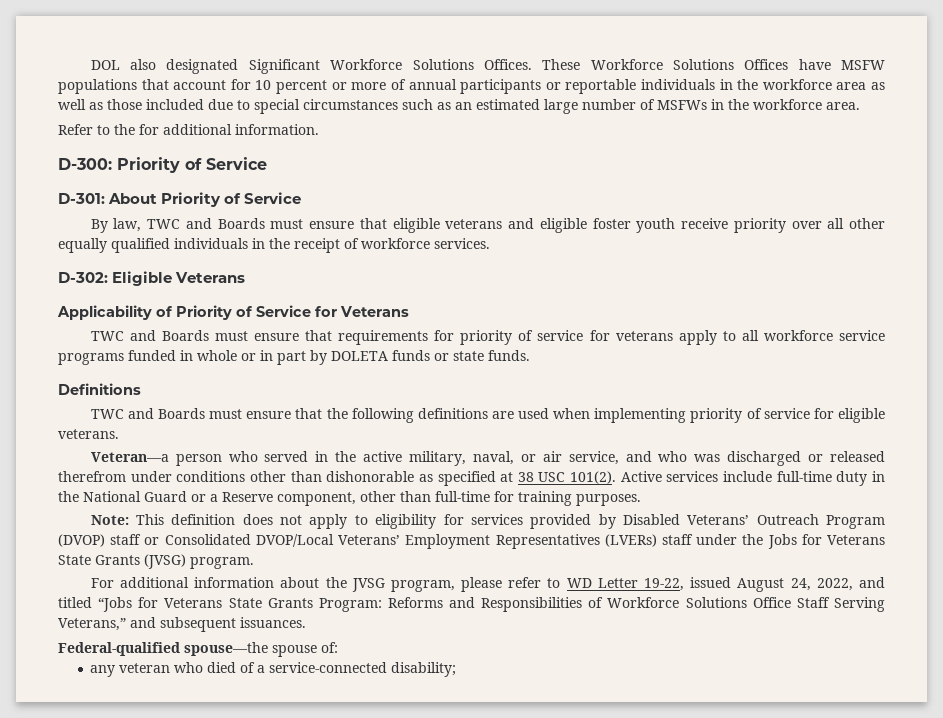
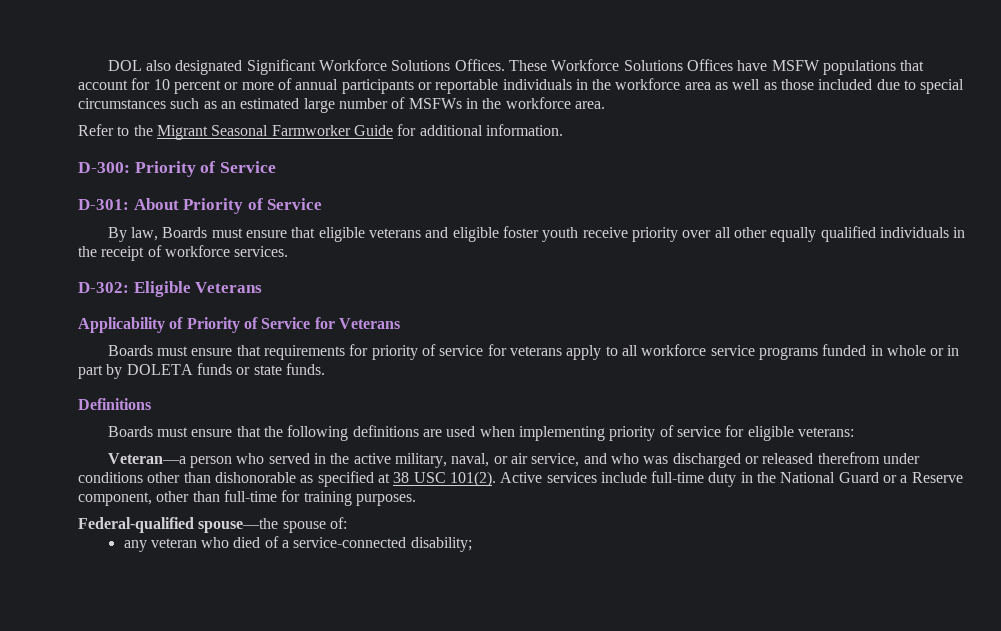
- Refer to the for additional information.
+ Refer to the Migrant Seasonal Farmworker Guide for additional information.
- By law, TWC and Boards must ensure that eligible veterans and eligible foster youth receive priority over all other equally qualified individuals in the receipt of workforce services.
+ By law, Boards must ensure that eligible veterans and eligible foster youth receive priority over all other equally qualified individuals in the receipt of workforce services.
- TWC and Boards must ensure that requirements for priority of service for veterans apply to all workforce service programs funded in whole or in part by DOLETA funds or state funds.
+ Boards must ensure that requirements for priority of service for veterans apply to all workforce service programs funded in whole or in part by DOLETA funds or state funds.
- TWC and Boards must ensure that the following definitions are used when implementing priority of service for eligible veterans.
+ Boards must ensure that the following definitions are used when implementing priority of service for eligible veterans:
- Note: This definition does not apply to eligibility for services provided by Disabled Veterans’ Outreach Program (DVOP) staff or Consolidated DVOP/Local Veterans’ Employment Representatives (LVERs) staff under the Jobs for Veterans State Grants (JVSG) program.
- For additional information about the JVSG program, please refer to WD Letter 19-22, issued August 24, 2022, and titled “Jobs for Veterans State Grants Program: Reforms and Responsibilities of Workforce Solutions Office Staff Serving Veterans,” and subsequent issuances.

